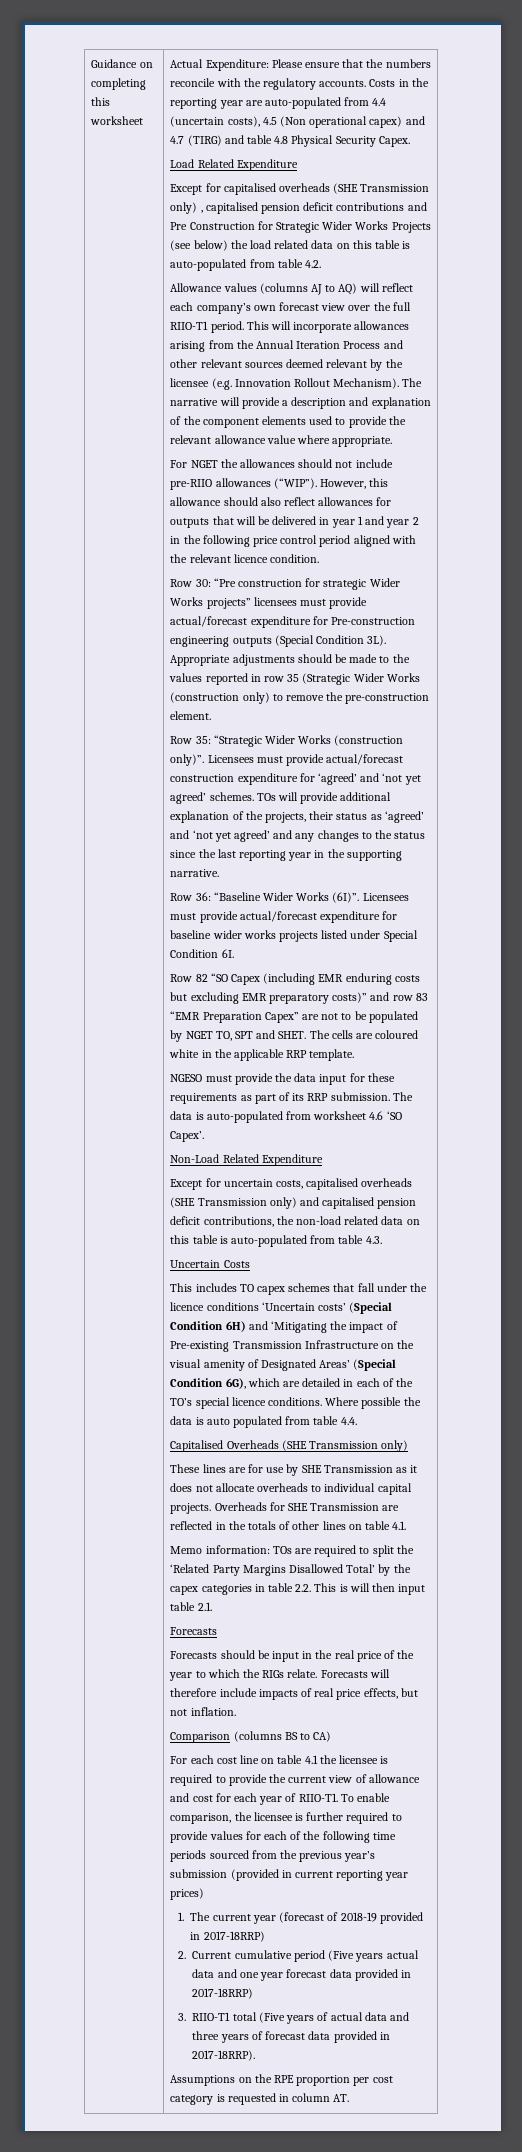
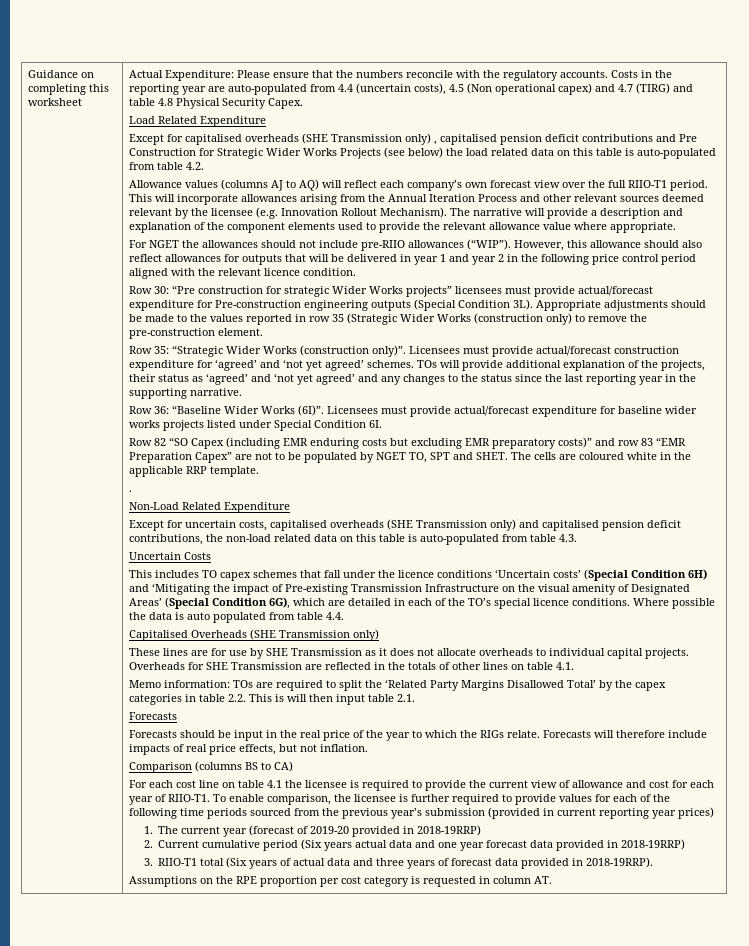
- NGESO must provide the data input for these requirements as part of its RRP submission. The data is auto-populated from worksheet 4.6 ‘SO Capex’.
+ .
- 1. The current year (forecast of 2018-19 provided in 2017-18RRP)
+ 1. The current year (forecast of 2019-20 provided in 2018-19RRP)
- 2. Current cumulative period (Five years actual data and one year forecast data provided in 2017-18RRP)
+ 2. Current cumulative period (Six years actual data and one year forecast data provided in 2018-19RRP)
- 3. RIIO-T1 total (Five years of actual data and three years of forecast data provided in 2017-18RRP).
+ 3. RIIO-T1 total (Six years of actual data and three years of forecast data provided in 2018-19RRP).

